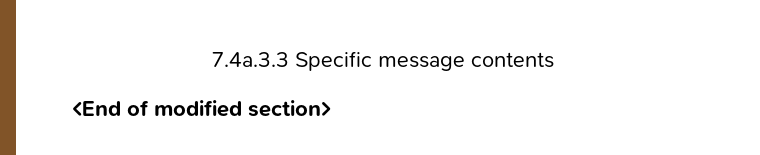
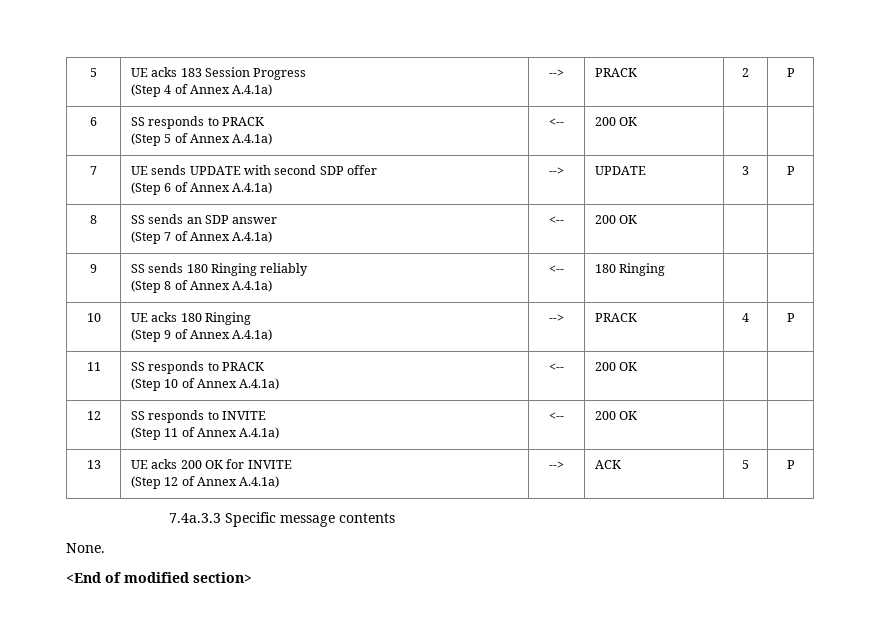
+ 5 | UE acks 183 Session Progress
+ (Step 4 of Annex A.4.1a) | --> | PRACK | 2 | P
+ 6 | SS responds to PRACK
+ (Step 5 of Annex A.4.1a) | <-- | 200 OK | |
+ 7 | UE sends UPDATE with second SDP offer
+ (Step 6 of Annex A.4.1a) | --> | UPDATE | 3 | P
+ 8 | SS sends an SDP answer
+ (Step 7 of Annex A.4.1a) | <-- | 200 OK | |
+ 9 | SS sends 180 Ringing reliably
+ (Step 8 of Annex A.4.1a) | <-- | 180 Ringing | |
+ 10 | UE acks 180 Ringing
+ (Step 9 of Annex A.4.1a) | --> | PRACK | 4 | P
+ 11 | SS responds to PRACK
+ (Step 10 of Annex A.4.1a) | <-- | 200 OK | |
+ 12 | SS responds to INVITE
+ (Step 11 of Annex A.4.1a) | <-- | 200 OK | |
+ 13 | UE acks 200 OK for INVITE
+ (Step 12 of Annex A.4.1a) | --> | ACK | 5 | P
+ None.

